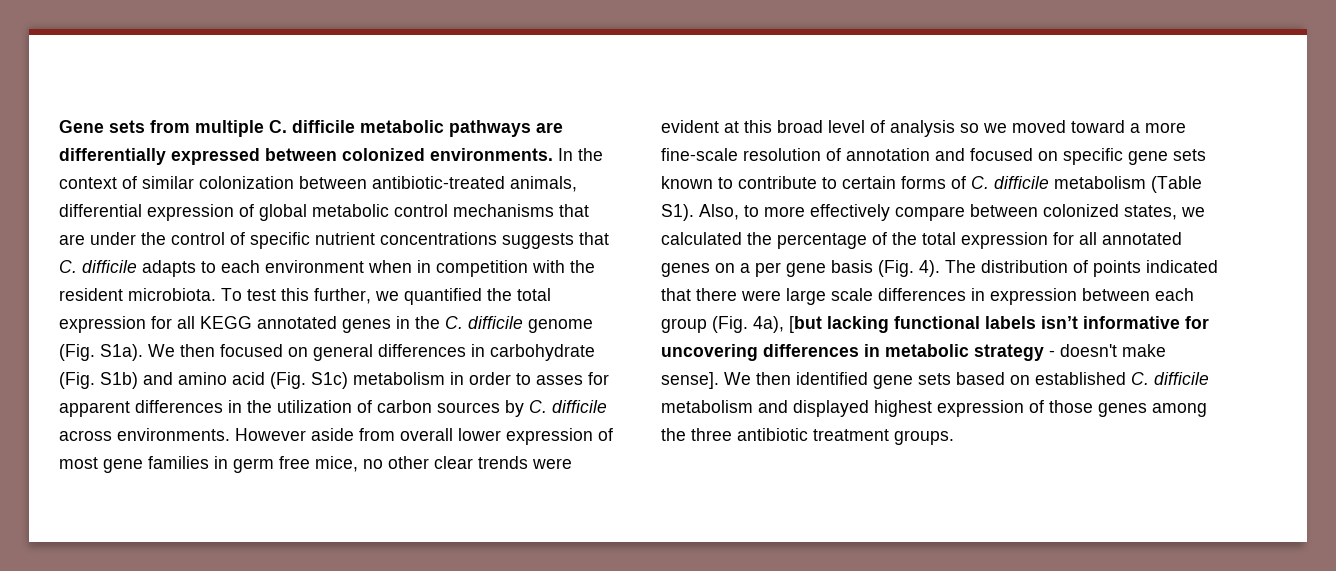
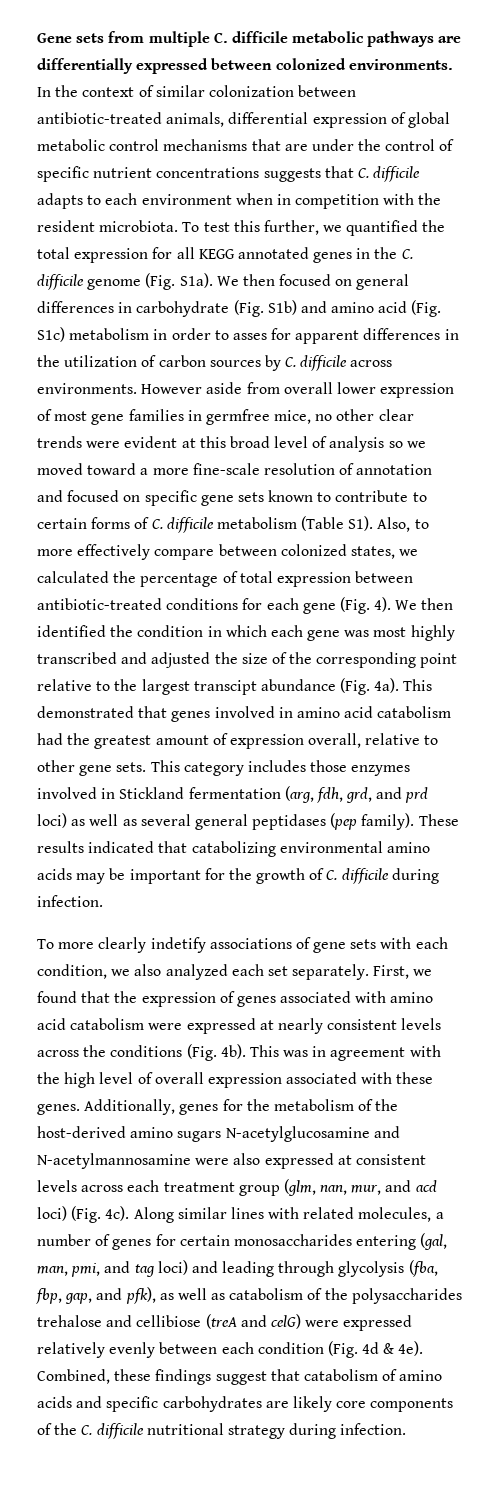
- However aside from overall lower expression of most gene families in germ free mice, no other clear trends were evident at this broad level of analysis so we moved toward a more fine-scale resolution of annotation and focused on specific gene sets known to contribute to certain forms of C. difficile metabolism (Table S1). Also, to more effectively compare between colonized states, we calculated the percentage of the total expression for all annotated genes on a per gene basis (Fig. 4). The distribution of points indicated that there were large scale differences in expression between each group (Fig. 4a), [but lacking functional labels isn’t informative for uncovering differences in metabolic strategy - doesn't make sense]. We then identified gene sets based on established C. difficile metabolism and displayed highest expression of those genes among the three antibiotic treatment groups.
+ However aside from overall lower expression of most gene families in germfree mice, no other clear trends were evident at this broad level of analysis so we moved toward a more fine-scale resolution of annotation and focused on specific gene sets known to contribute to certain forms of C. difficile metabolism (Table S1). Also, to more effectively compare between colonized states, we calculated the percentage of total expression between antibiotic-treated conditions for each gene (Fig. 4). We then identified the condition in which each gene was most highly transcribed and adjusted the size of the corresponding point relative to the largest transcipt abundance (Fig. 4a). This demonstrated that genes involved in amino acid catabolism had the greatest amount of expression overall, relative to other gene sets. This category includes those enzymes involved in Stickland fermentation (arg, fdh, grd, and prd loci) as well as several general peptidases (pep family). These results indicated that catabolizing environmental amino acids may be important for the growth of C. difficile during infection.
+ To more clearly indetify associations of gene sets with each condition, we also analyzed each set separately. First, we found that the expression of genes associated with amino acid catabolism were expressed at nearly consistent levels across the conditions (Fig. 4b). This was in agreement with the high level of overall expression associated with these genes. Additionally, genes for the metabolism of the host-derived amino sugars N-acetylglucosamine and N-acetylmannosamine were also expressed at consistent levels across each treatment group (glm, nan, mur, and acd loci) (Fig. 4c). Along similar lines with related molecules, a number of genes for certain monosaccharides entering (gal, man, pmi, and tag loci) and leading through glycolysis (fba, fbp, gap, and pfk), as well as catabolism of the polysaccharides trehalose and cellibiose (treA and celG) were expressed relatively evenly between each condition (Fig. 4d & 4e). Combined, these findings suggest that catabolism of amino acids and specific carbohydrates are likely core components of the C. difficile nutritional strategy during infection.

